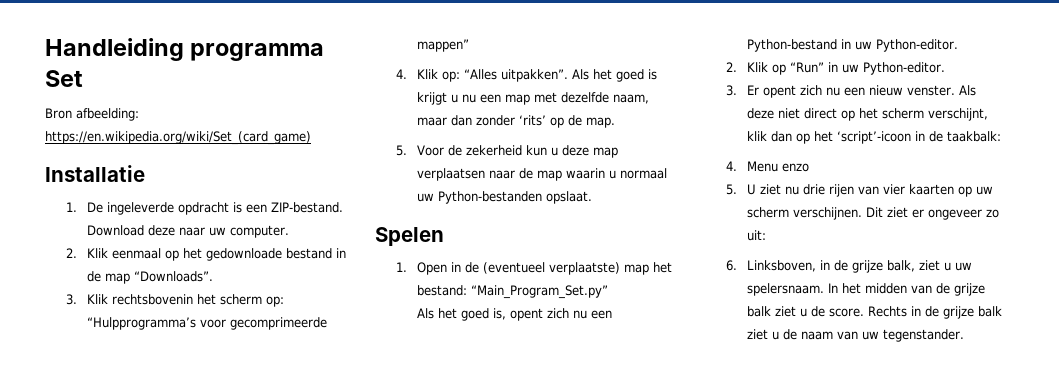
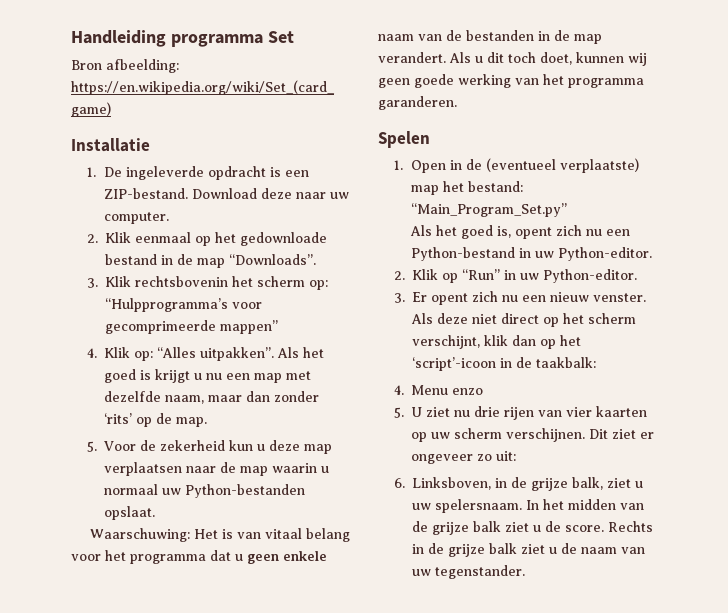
+ Waarschuwing: Het is van vitaal belang voor het programma dat u geen enkele naam van de bestanden in de map verandert. Als u dit toch doet, kunnen wij geen goede werking van het programma garanderen.

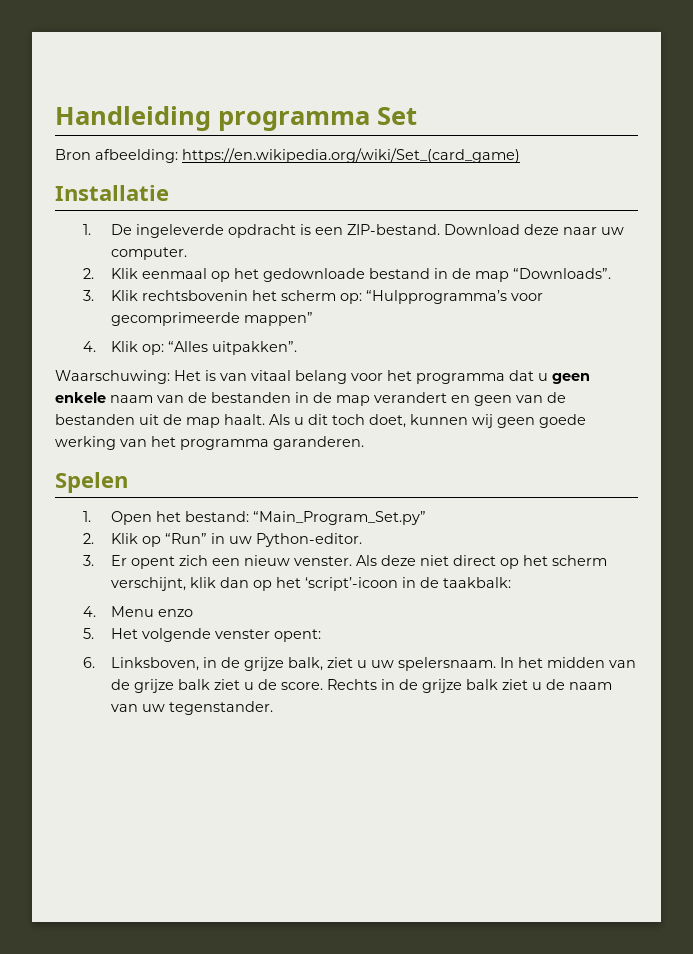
- Als het goed is krijgt u nu een map met dezelfde naam, maar dan zonder ‘rits’ op de map.
- 5. Voor de zekerheid kun u deze map verplaatsen naar de map waarin u normaal uw Python-bestanden opslaat.
- Waarschuwing: Het is van vitaal belang voor het programma dat u geen enkele naam van de bestanden in de map verandert.
+ Waarschuwing: Het is van vitaal belang voor het programma dat u geen enkele naam van de bestanden in de map verandert en geen van de bestanden uit de map haalt.
- 1. Open in de (eventueel verplaatste) map het bestand: “Main_Program_Set.py”
- Als het goed is, opent zich nu een Python-bestand in uw Python-editor.
+ 1. Open het bestand: “Main_Program_Set.py”
- 3. Er opent zich nu een nieuw venster.
+ 3. Er opent zich een nieuw venster.
- 5. U ziet nu drie rijen van vier kaarten op uw scherm verschijnen. Dit ziet er ongeveer zo uit:
+ 5. Het volgende venster opent:

